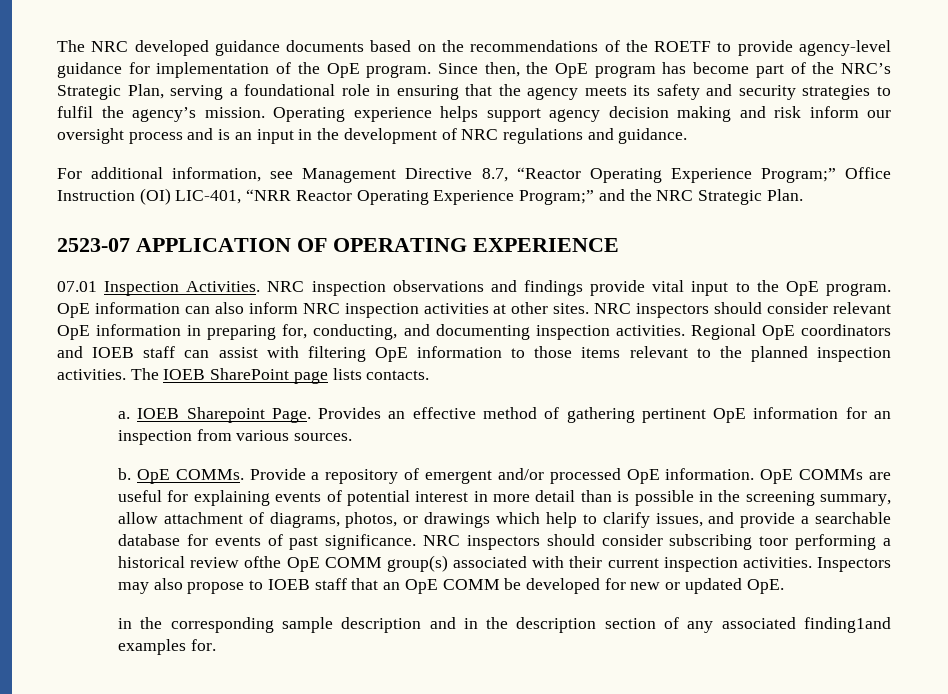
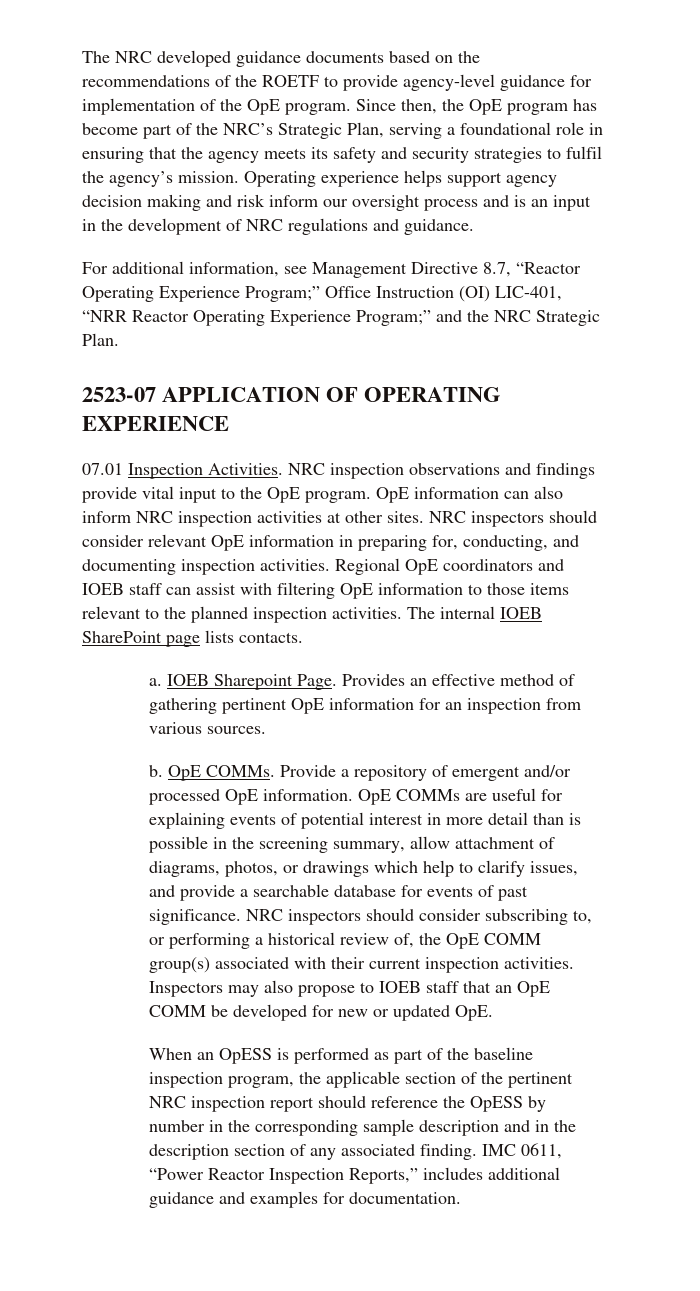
- The IOEB SharePoint page lists contacts.
+ The internal IOEB SharePoint page lists contacts.
- NRC inspectors should consider subscribing toor performing a historical review ofthe OpE COMM group(s) associated with their current inspection activities.
+ NRC inspectors should consider subscribing to, or performing a historical review of, the OpE COMM group(s) associated with their current inspection activities.
- in the corresponding sample description and in the description section of any associated finding1and examples for.
+ When an OpESS is performed as part of the baseline inspection program, the applicable section of the pertinent NRC inspection report should reference the OpESS by number in the corresponding sample description and in the description section of any associated finding. IMC 0611, “Power Reactor Inspection Reports,” includes additional guidance and examples for documentation.

